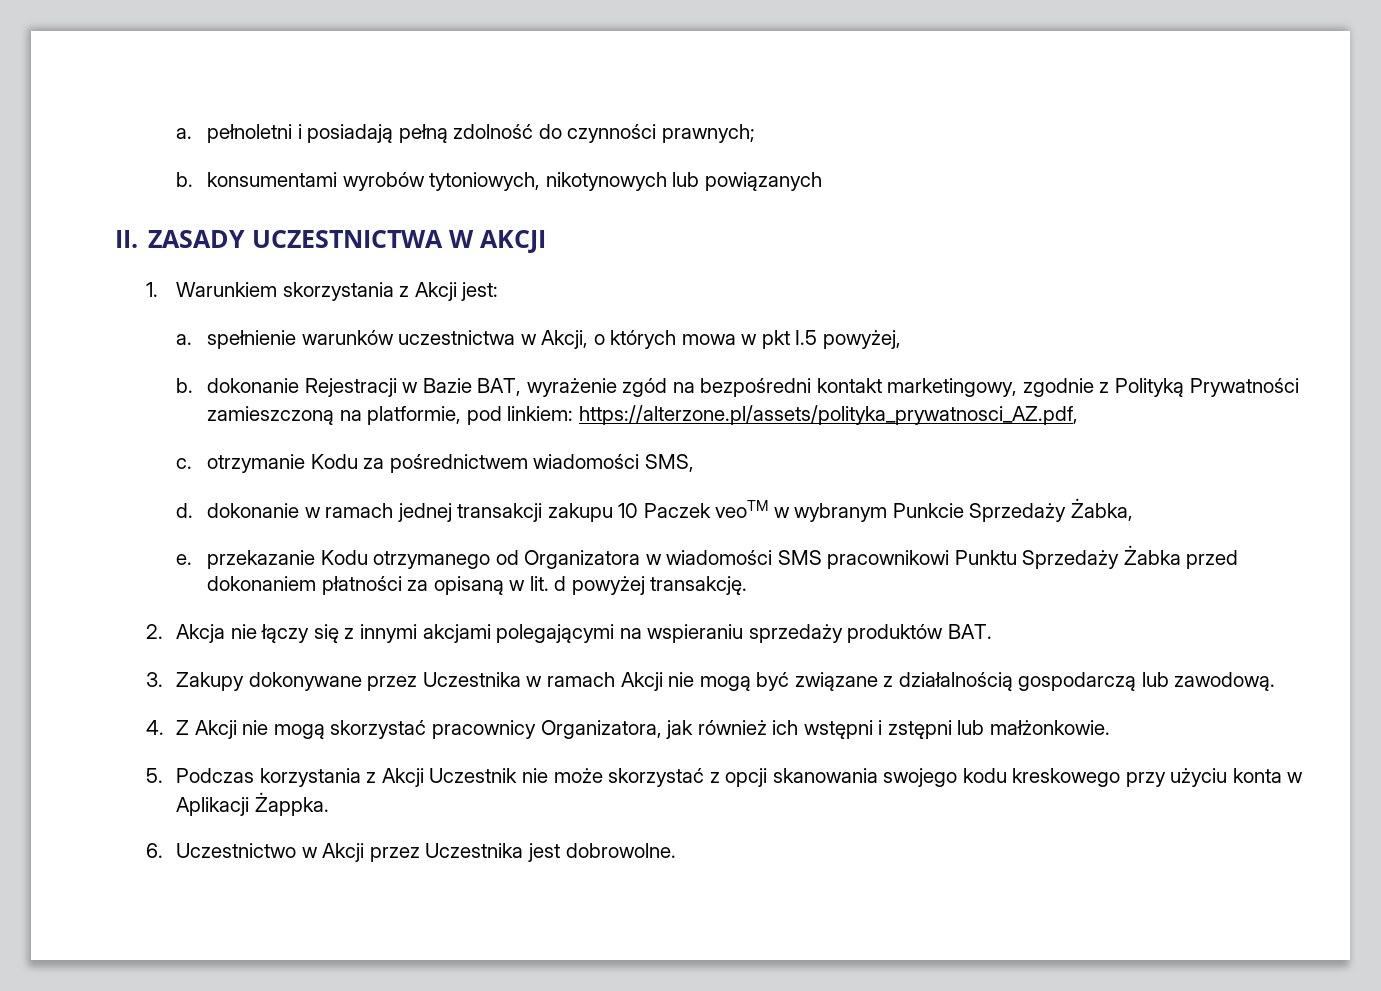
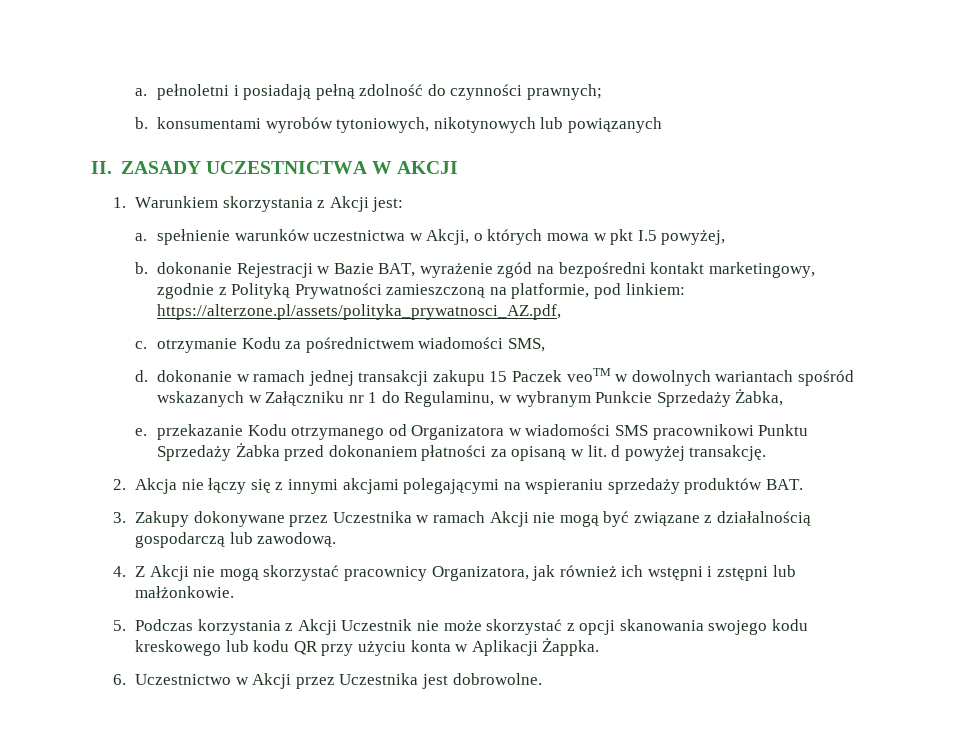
- d. dokonanie w ramach jednej transakcji zakupu 10 Paczek veoTM w wybranym Punkcie Sprzedaży Żabka,
+ d. dokonanie w ramach jednej transakcji zakupu 15 Paczek veoTM w dowolnych wariantach spośród wskazanych w Załączniku nr 1 do Regulaminu, w wybranym Punkcie Sprzedaży Żabka,
- 5. Podczas korzystania z Akcji Uczestnik nie może skorzystać z opcji skanowania swojego kodu kreskowego przy użyciu konta w Aplikacji Żappka.
+ 5. Podczas korzystania z Akcji Uczestnik nie może skorzystać z opcji skanowania swojego kodu kreskowego lub kodu QR przy użyciu konta w Aplikacji Żappka.

